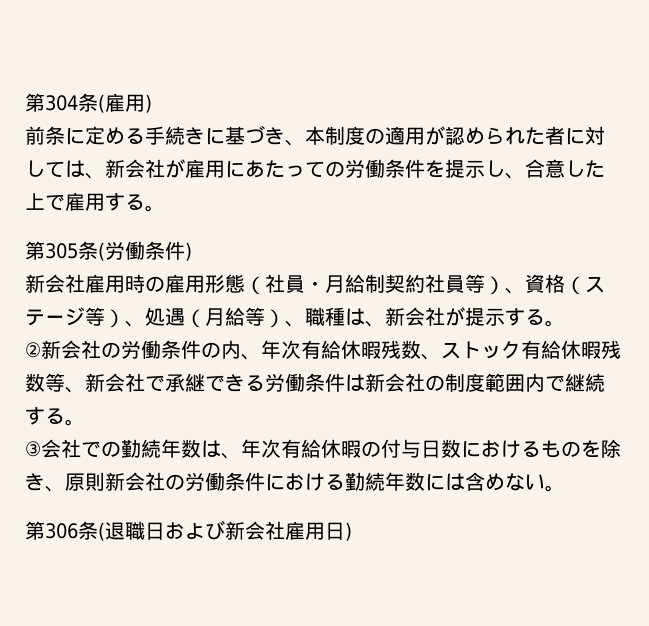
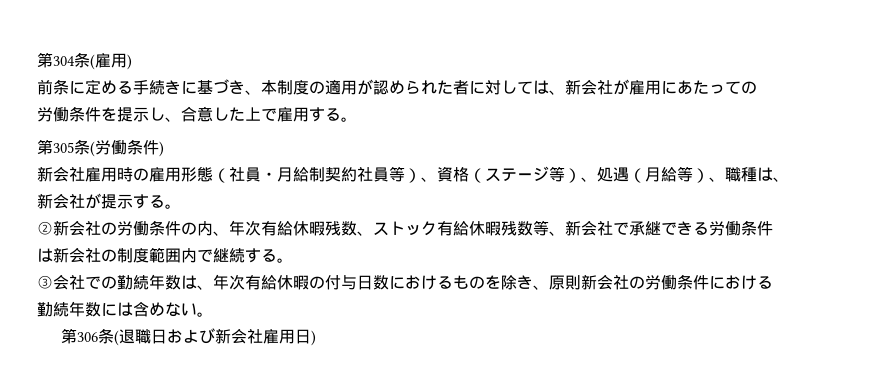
- 前条に定める手続きに基づき、本制度の適用が認められた者に対しては、新会社が雇用にあたっての労働条件を提示し、合意した上で雇用する。
+ 前条に定める手続きに基づき、本制度の適用が認められた者に対しては、新会社が雇用にあたっての
+ 労働条件を提示し、合意した上で雇用する。
- 新会社雇用時の雇用形態（社員・月給制契約社員等）、資格（ステージ等）、処遇（月給等）、職種は、新会社が提示する。
+ 新会社雇用時の雇用形態（社員・月給制契約社員等）、資格（ステージ等）、処遇（月給等）、職種は、
+ 新会社が提示する。
- ②新会社の労働条件の内、年次有給休暇残数、ストック有給休暇残数等、新会社で承継できる労働条件は新会社の制度範囲内で継続する。
+ ②新会社の労働条件の内、年次有給休暇残数、ストック有給休暇残数等、新会社で承継できる労働条件
+ は新会社の制度範囲内で継続する。
- ③会社での勤続年数は、年次有給休暇の付与日数におけるものを除き、原則新会社の労働条件における勤続年数には含めない。
+ ③会社での勤続年数は、年次有給休暇の付与日数におけるものを除き、原則新会社の労働条件における
+ 勤続年数には含めない。

